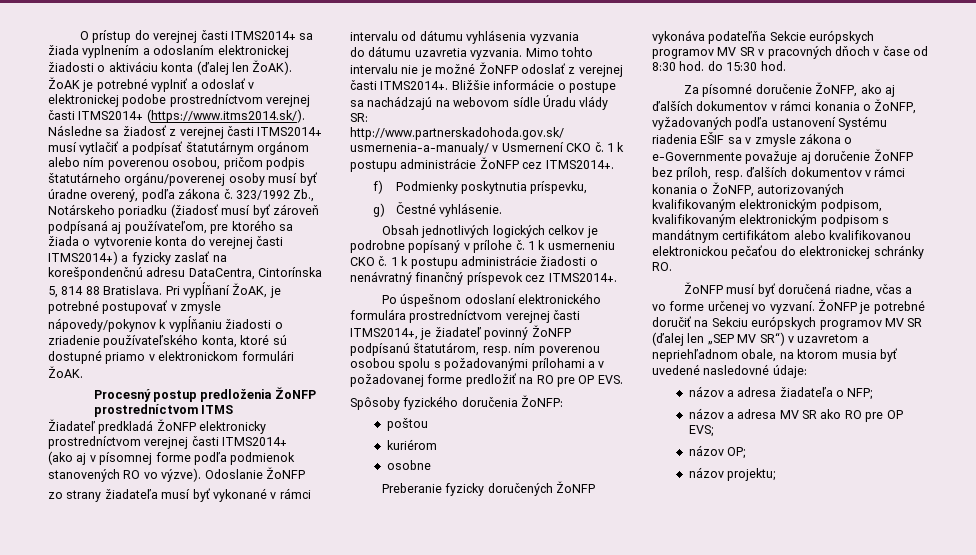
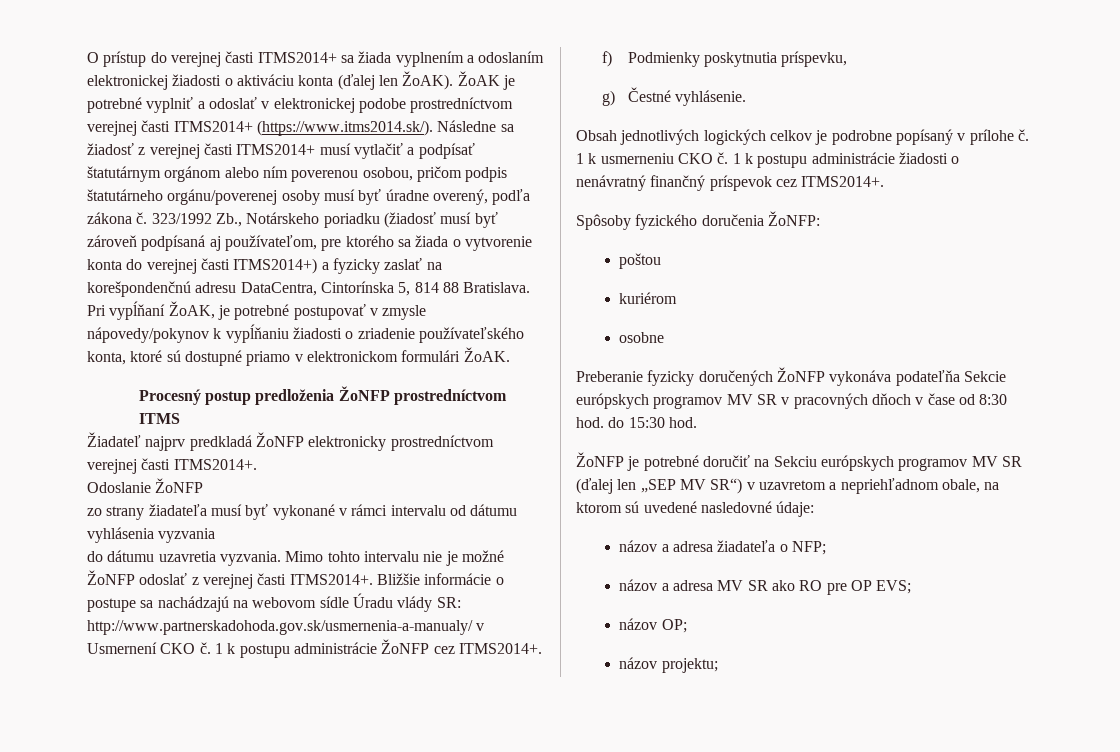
- Žiadateľ predkladá ŽoNFP elektronicky prostredníctvom verejnej časti ITMS2014+
- (ako aj v písomnej forme podľa podmienok stanovených RO vo výzve). Odoslanie ŽoNFP
+ Žiadateľ najprv predkladá ŽoNFP elektronicky prostredníctvom verejnej časti ITMS2014+.
+ Odoslanie ŽoNFP
- Po úspešnom odoslaní elektronického formulára prostredníctvom verejnej časti ITMS2014+, je žiadateľ povinný ŽoNFP podpísanú štatutárom, resp. ním poverenou osobou spolu s požadovanými prílohami a v požadovanej forme predložiť na RO pre OP EVS.
- Za písomné doručenie ŽoNFP, ako aj ďalších dokumentov v rámci konania o ŽoNFP, vyžadovaných podľa ustanovení Systému riadenia EŠIF sa v zmysle zákona o e-Governmente považuje aj doručenie ŽoNFP bez príloh, resp. ďalších dokumentov v rámci konania o ŽoNFP, autorizovaných kvalifikovaným elektronickým podpisom, kvalifikovaným elektronickým podpisom s mandátnym certifikátom alebo kvalifikovanou elektronickou pečaťou do elektronickej schránky RO.
- ŽoNFP musí byť doručená riadne, včas a vo forme určenej vo vyzvaní. ŽoNFP je potrebné doručiť na Sekciu európskych programov MV SR (ďalej len „SEP MV SR“) v uzavretom a nepriehľadnom obale, na ktorom musia byť uvedené nasledovné údaje:
+ ŽoNFP je potrebné doručiť na Sekciu európskych programov MV SR (ďalej len „SEP MV SR“) v uzavretom a nepriehľadnom obale, na ktorom sú uvedené nasledovné údaje:

